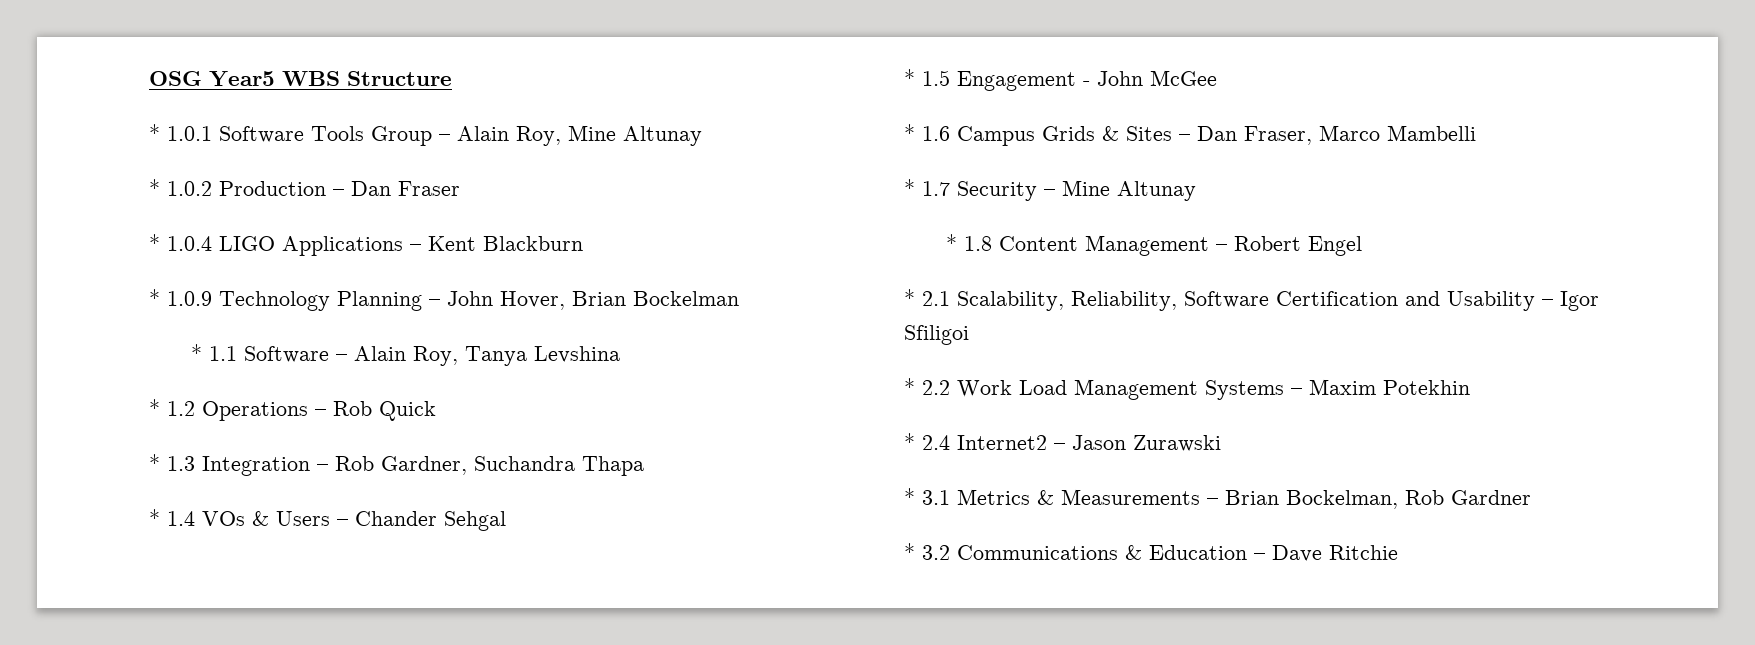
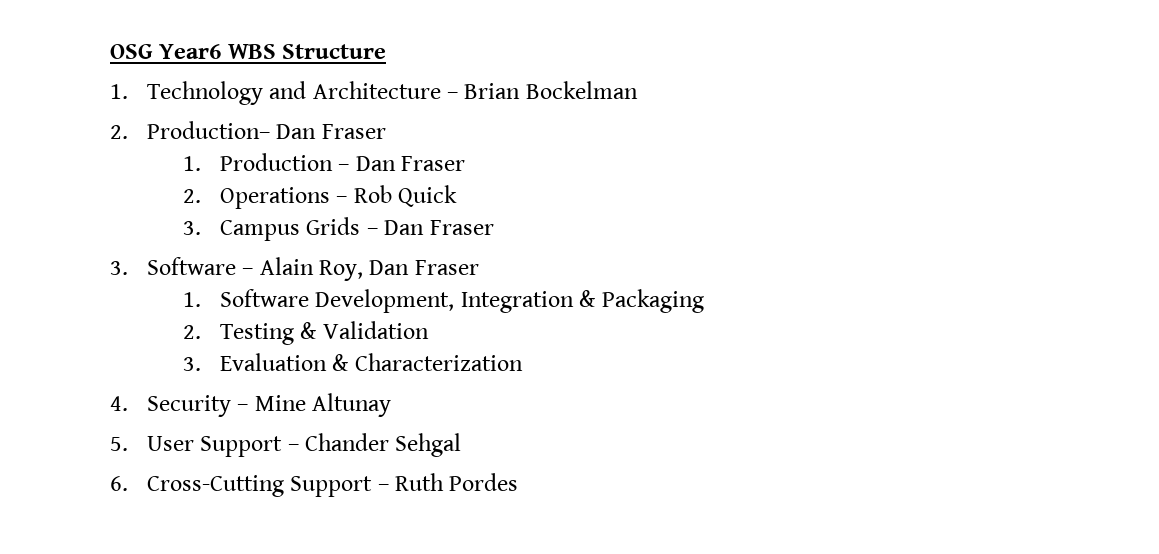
- OSG Year5 WBS Structure
+ OSG Year6 WBS Structure
- * 1.0.1 Software Tools Group – Alain Roy, Mine Altunay
- * 1.0.2 Production – Dan Fraser
- * 1.0.4 LIGO Applications – Kent Blackburn
- * 1.0.9 Technology Planning – John Hover, Brian Bockelman
- * 1.1 Software – Alain Roy, Tanya Levshina
- * 1.2 Operations – Rob Quick
- * 1.3 Integration – Rob Gardner, Suchandra Thapa
- * 1.4 VOs & Users – Chander Sehgal
- * 1.5 Engagement - John McGee
- * 1.6 Campus Grids & Sites – Dan Fraser, Marco Mambelli
- * 1.7 Security – Mine Altunay
- * 1.8 Content Management – Robert Engel
- * 2.1 Scalability, Reliability, Software Certification and Usability – Igor Sfiligoi
- * 2.2 Work Load Management Systems – Maxim Potekhin
- * 2.4 Internet2 – Jason Zurawski
- * 3.1 Metrics & Measurements – Brian Bockelman, Rob Gardner
- * 3.2 Communications & Education – Dave Ritchie
+ 1. Technology and Architecture – Brian Bockelman
+ 2. Production– Dan Fraser
+ 1. Production – Dan Fraser
+ 2. Operations – Rob Quick
+ 3. Campus Grids – Dan Fraser
+ 3. Software – Alain Roy, Dan Fraser
+ 1. Software Development, Integration & Packaging
+ 2. Testing & Validation
+ 3. Evaluation & Characterization
+ 4. Security – Mine Altunay
+ 5. User Support – Chander Sehgal
+ 6. Cross-Cutting Support – Ruth Pordes

